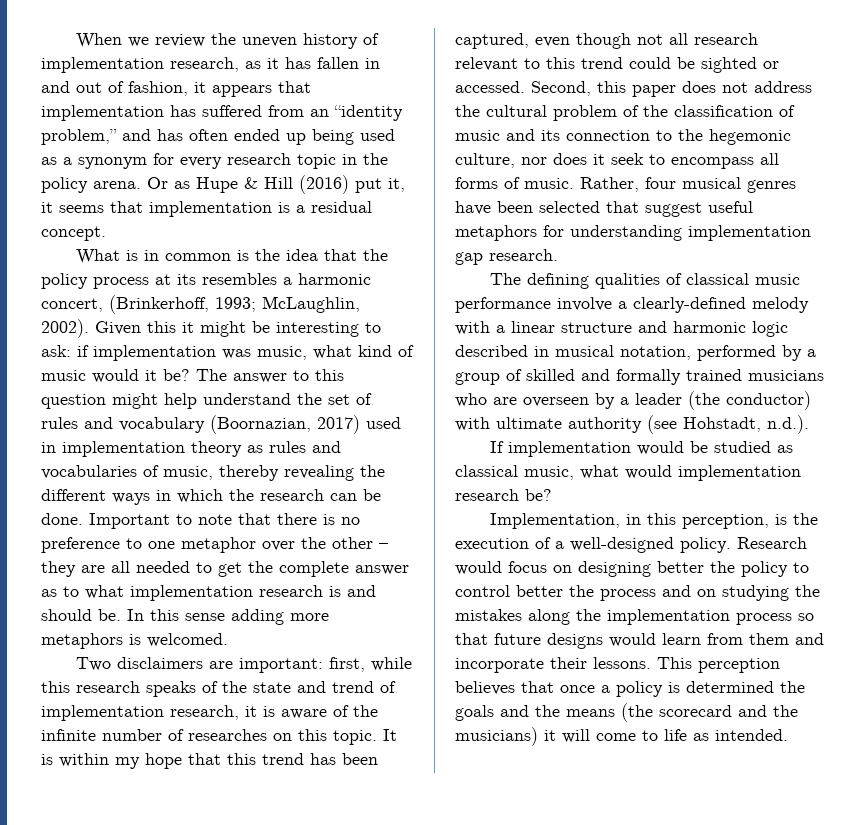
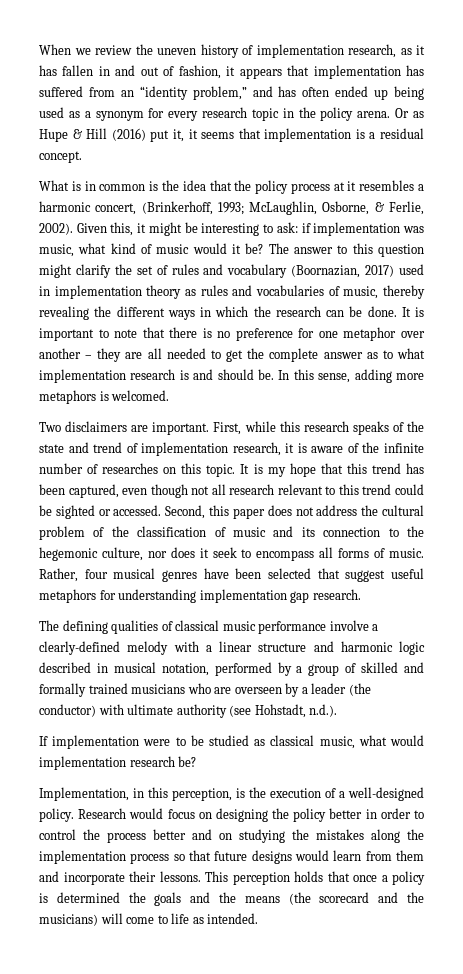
- What is in common is the idea that the policy process at its resembles a harmonic concert, (Brinkerhoff, 1993; McLaughlin, 2002).
+ What is in common is the idea that the policy process at it resembles a harmonic concert, (Brinkerhoff, 1993; McLaughlin, Osborne, & Ferlie, 2002).
- Given this it might be interesting to ask: if implementation was music, what kind of music would it be?
+ Given this, it might be interesting to ask: if implementation was music, what kind of music would it be?
- The answer to this question might help understand the set of rules and vocabulary (Boornazian, 2017) used in implementation theory as rules and vocabularies of music, thereby revealing the different ways in which the research can be done.
+ The answer to this question might clarify the set of rules and vocabulary (Boornazian, 2017) used in implementation theory as rules and vocabularies of music, thereby revealing the different ways in which the research can be done.
- Important to note that there is no preference to one metaphor over the other – they are all needed to get the complete answer as to what implementation research is and should be.
+ It is important to note that there is no preference for one metaphor over another – they are all needed to get the complete answer as to what implementation research is and should be.
- In this sense adding more metaphors is welcomed.
+ In this sense, adding more metaphors is welcomed.
- Two disclaimers are important: first, while this research speaks of the state and trend of implementation research, it is aware of the infinite number of researches on this topic.
+ Two disclaimers are important. First, while this research speaks of the state and trend of implementation research, it is aware of the infinite number of researches on this topic.
- It is within my hope that this trend has been captured, even though not all research relevant to this trend could be sighted or accessed.
+ It is my hope that this trend has been captured, even though not all research relevant to this trend could be sighted or accessed.
- If implementation would be studied as classical music, what would implementation research be?
+ If implementation were to be studied as classical music, what would implementation research be?
- Research would focus on designing better the policy to control better the process and on studying the mistakes along the implementation process so that future designs would learn from them and incorporate their lessons.
+ Research would focus on designing the policy better in order to control the process better and on studying the mistakes along the implementation process so that future designs would learn from them and incorporate their lessons.
- This perception believes that once a policy is determined the goals and the means (the scorecard and the musicians) it will come to life as intended.
+ This perception holds that once a policy is determined the goals and the means (the scorecard and the musicians) will come to life as intended.

